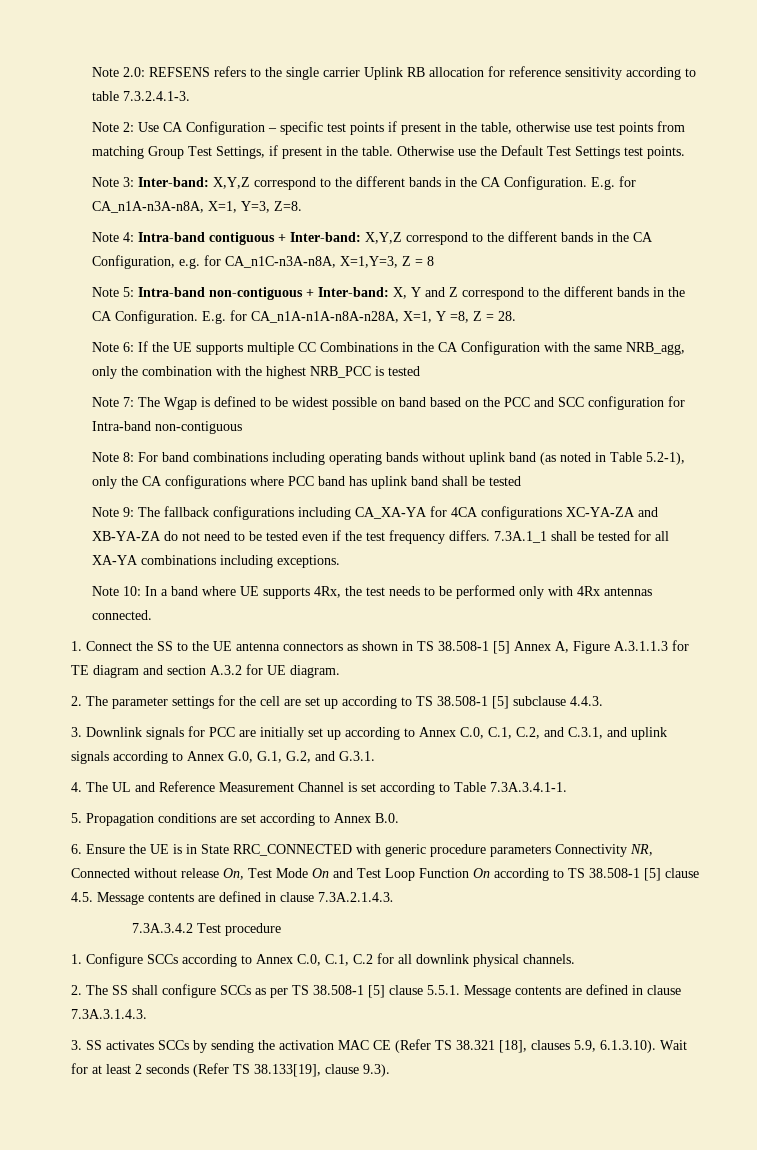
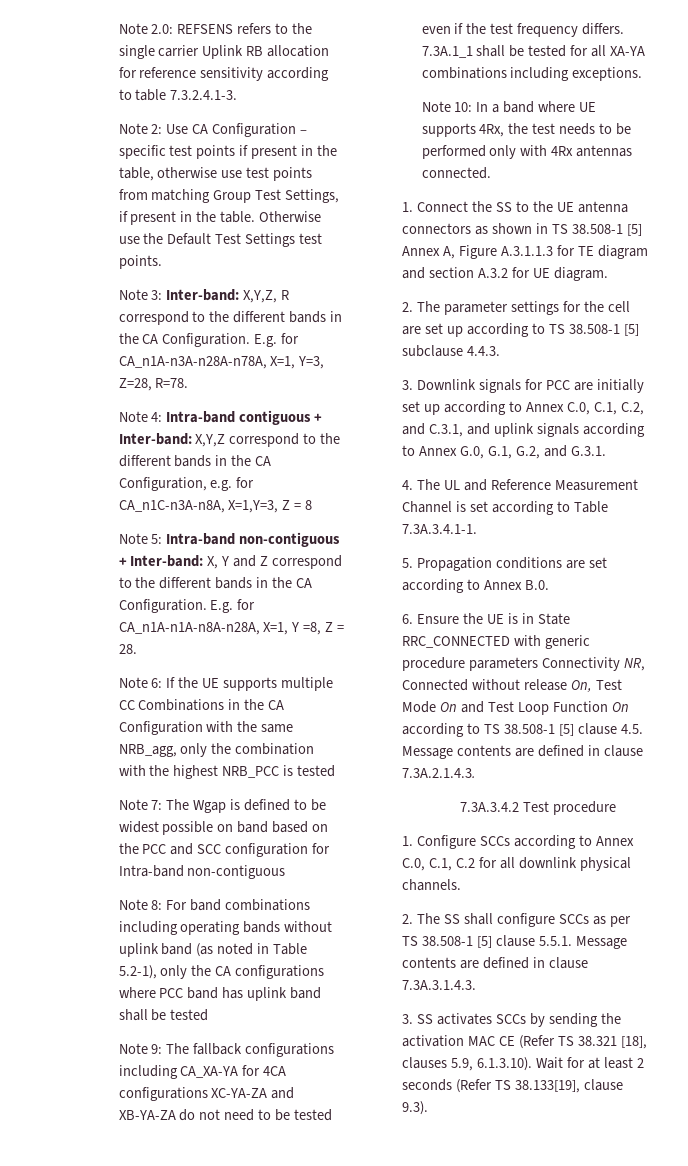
- Note 3: Inter-band: X,Y,Z correspond to the different bands in the CA Configuration.
+ Note 3: Inter-band: X,Y,Z, R correspond to the different bands in the CA Configuration.
- E.g. for CA_n1A-n3A-n8A, X=1, Y=3, Z=8.
+ E.g. for CA_n1A-n3A-n28A-n78A, X=1, Y=3, Z=28, R=78.

